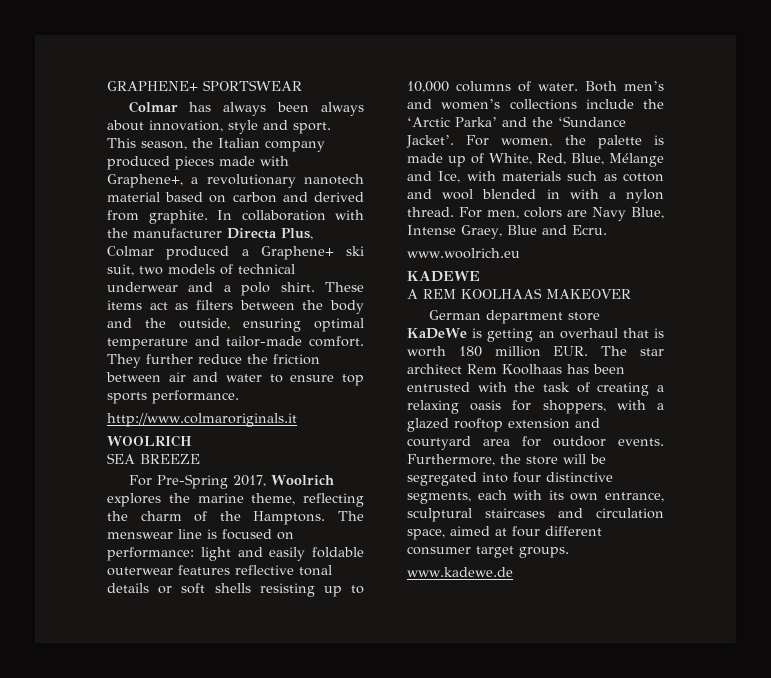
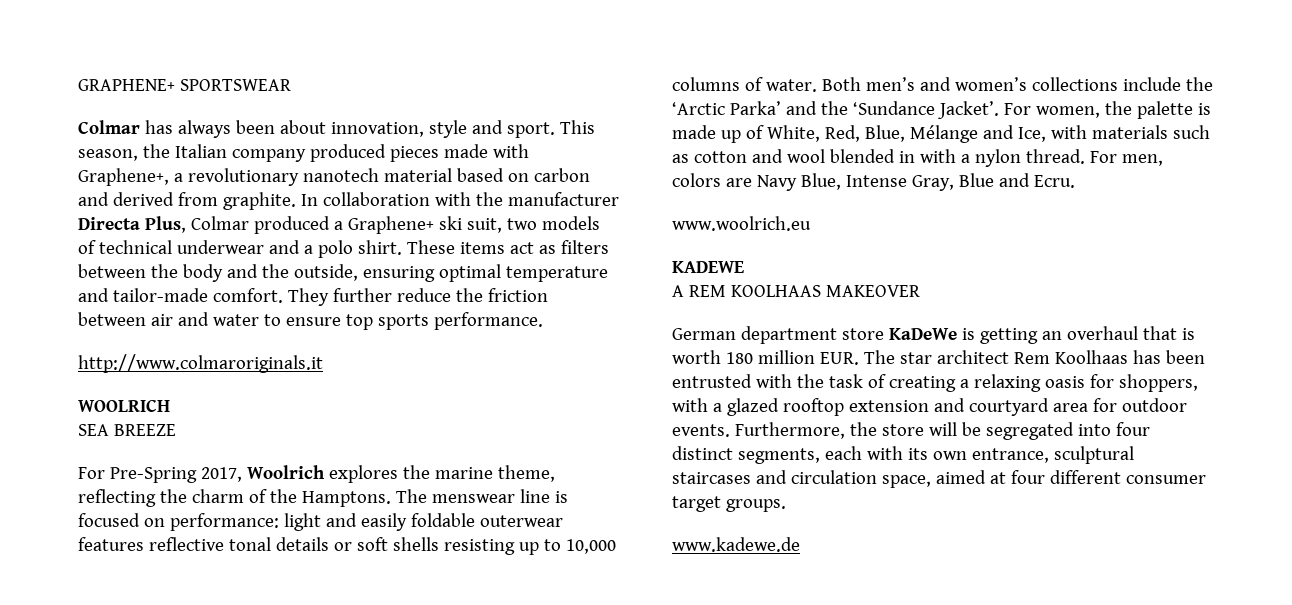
- Colmar has always been always about innovation, style and sport.
+ Colmar has always been about innovation, style and sport.
- For men, colors are Navy Blue, Intense Graey, Blue and Ecru.
+ For men, colors are Navy Blue, Intense Gray, Blue and Ecru.
- Furthermore, the store will be segregated into four distinctive segments, each with its own entrance, sculptural staircases and circulation space, aimed at four different consumer target groups.
+ Furthermore, the store will be segregated into four distinct segments, each with its own entrance, sculptural staircases and circulation space, aimed at four different consumer target groups.

